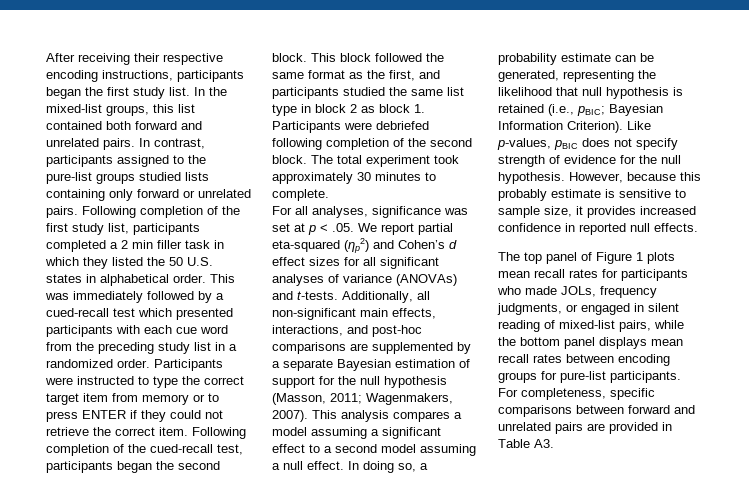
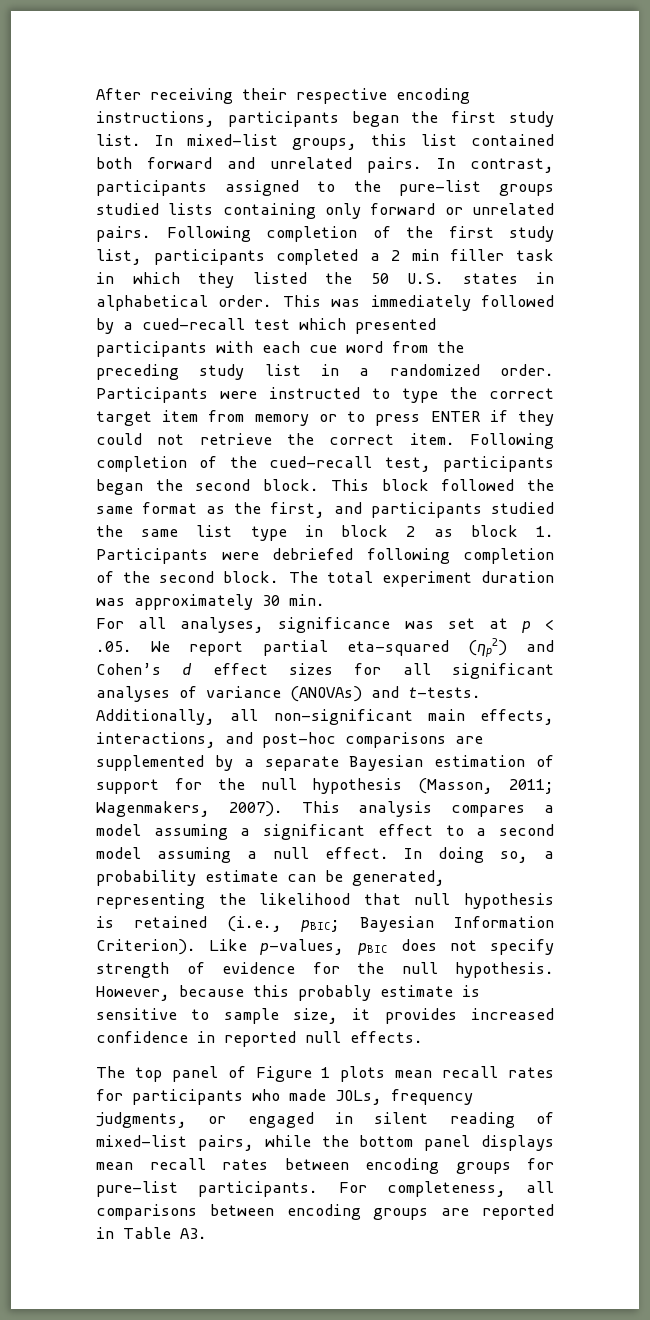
- In the mixed-list groups, this list contained both forward and unrelated pairs.
+ In mixed-list groups, this list contained both forward and unrelated pairs.
- The total experiment took approximately 30 minutes to complete.
+ The total experiment duration was approximately 30 min.
- For completeness, specific comparisons between forward and unrelated pairs are provided in Table A3.
+ For completeness, all comparisons between encoding groups are reported in Table A3.

